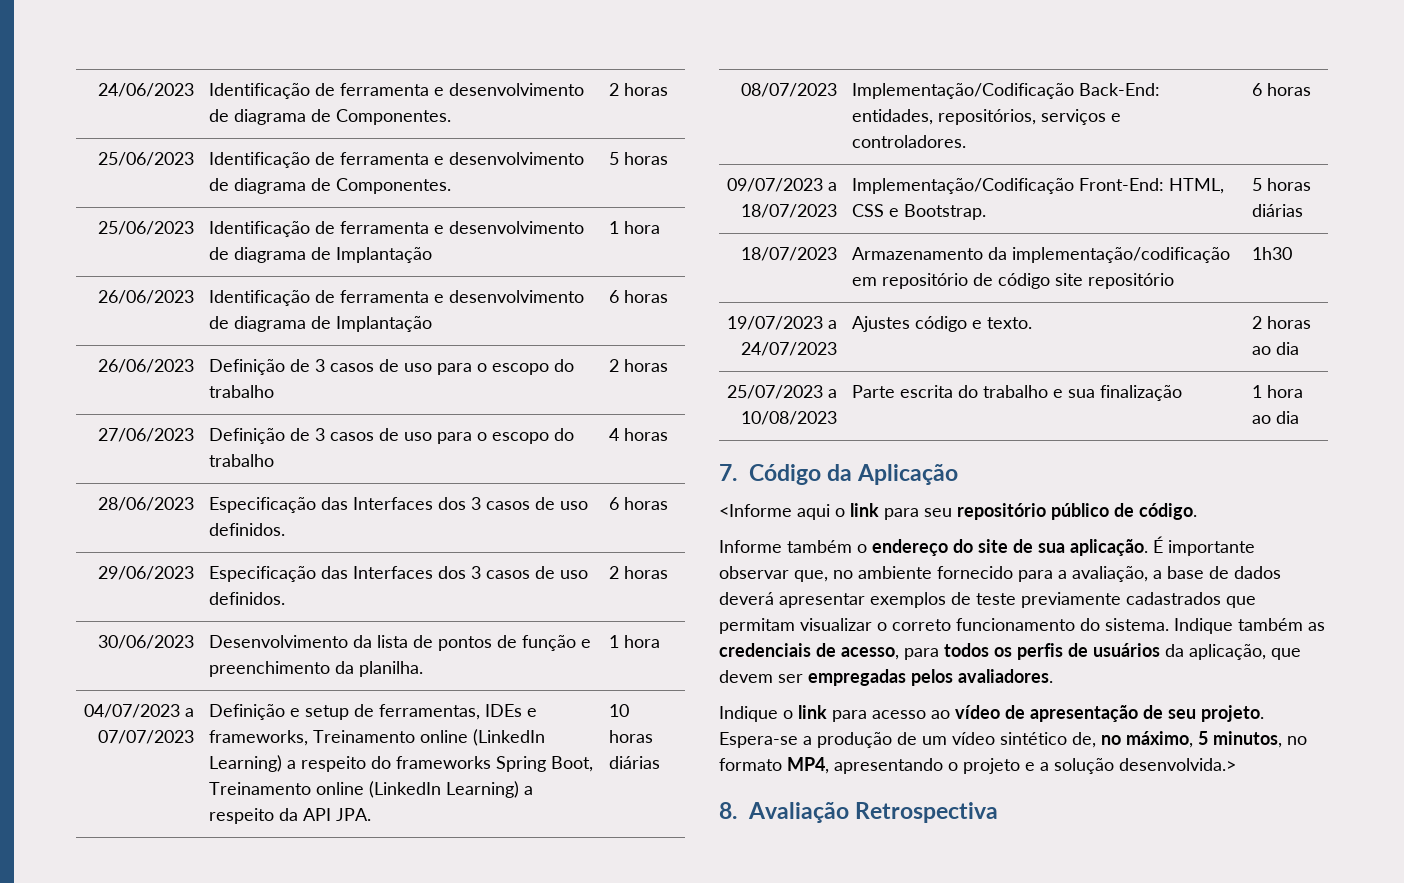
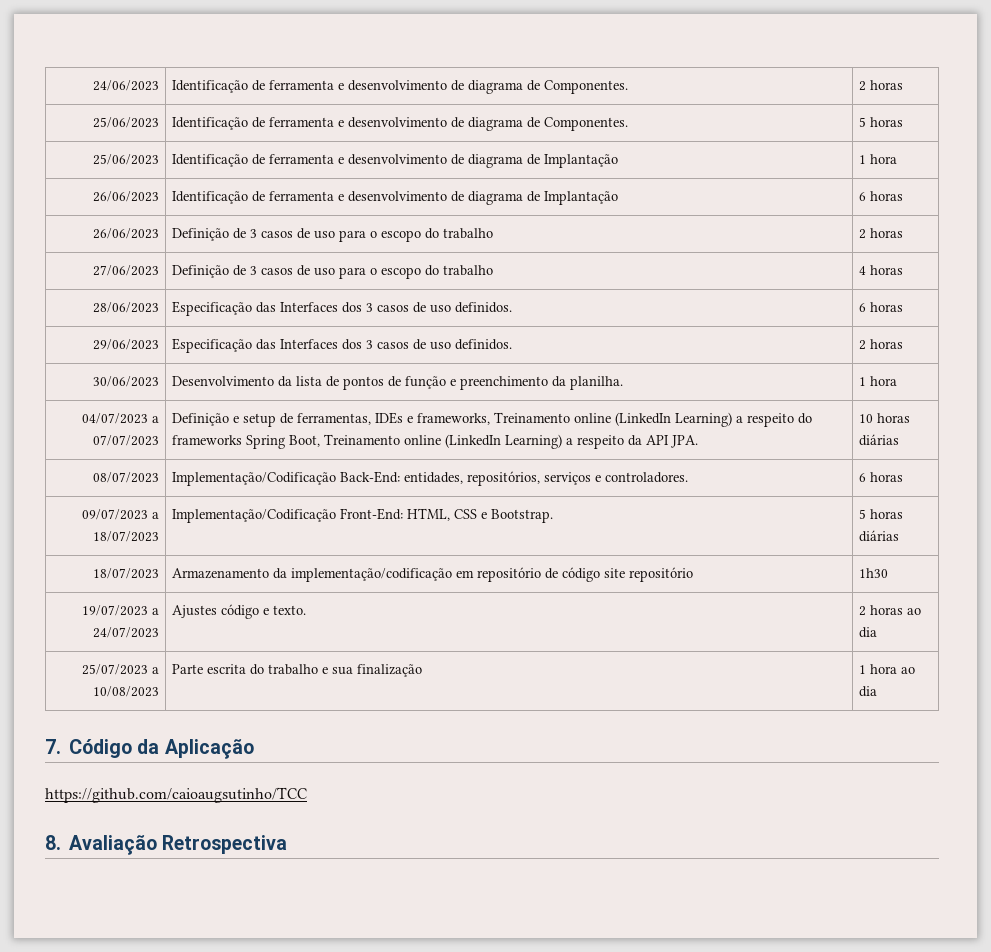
- <Informe aqui o link para seu repositório público de código.
- Informe também o endereço do site de sua aplicação. É importante observar que, no ambiente fornecido para a avaliação, a base de dados deverá apresentar exemplos de teste previamente cadastrados que permitam visualizar o correto funcionamento do sistema. Indique também as credenciais de acesso, para todos os perfis de usuários da aplicação, que devem ser empregadas pelos avaliadores.
- Indique o link para acesso ao vídeo de apresentação de seu projeto. Espera-se a produção de um vídeo sintético de, no máximo, 5 minutos, no formato MP4, apresentando o projeto e a solução desenvolvida.>
+ https://github.com/caioaugsutinho/TCC

